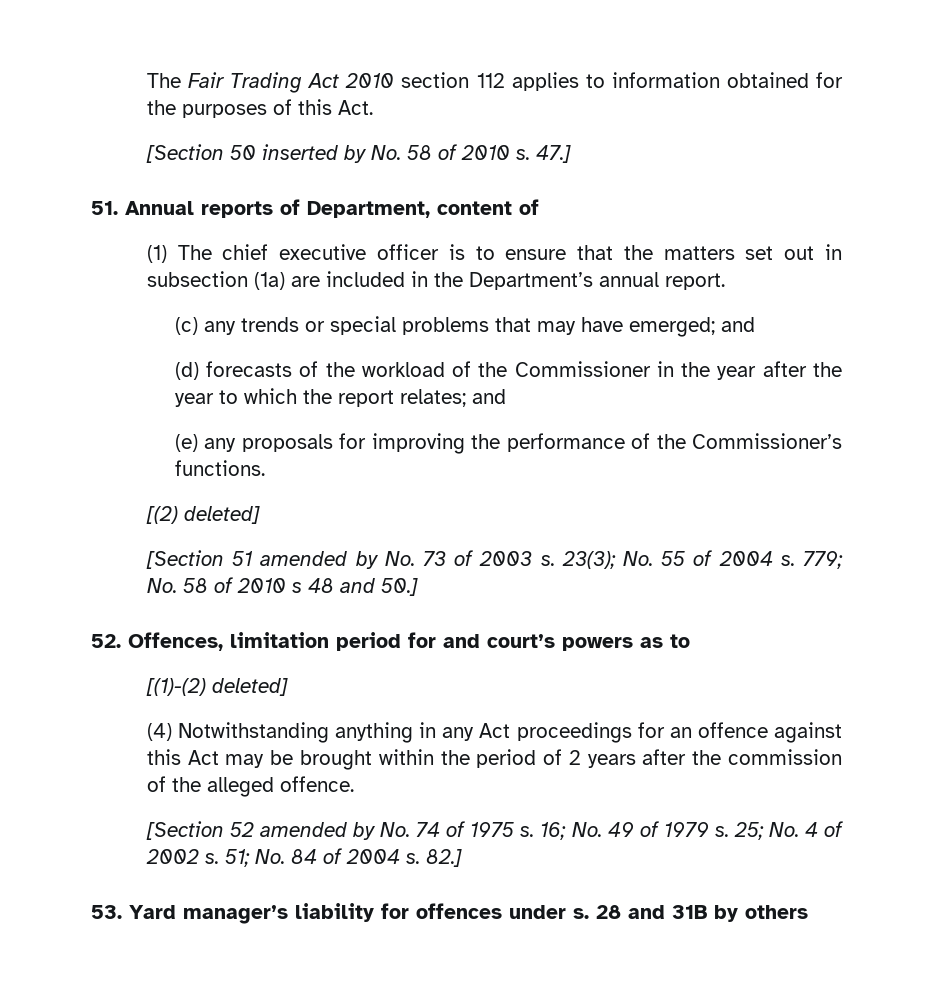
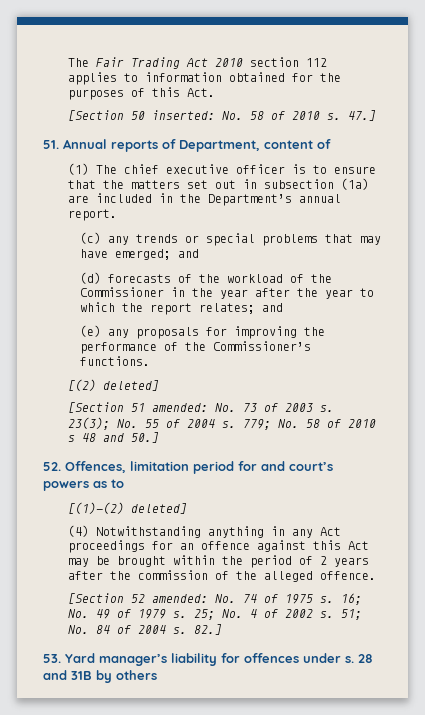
- [Section 50 inserted by No. 58 of 2010 s.
+ [Section 50 inserted: No. 58 of 2010 s.
- [Section 51 amended by No. 73 of 2003 s.
+ [Section 51 amended: No. 73 of 2003 s.
- [Section 52 amended by No. 74 of 1975 s.
+ [Section 52 amended: No. 74 of 1975 s.

